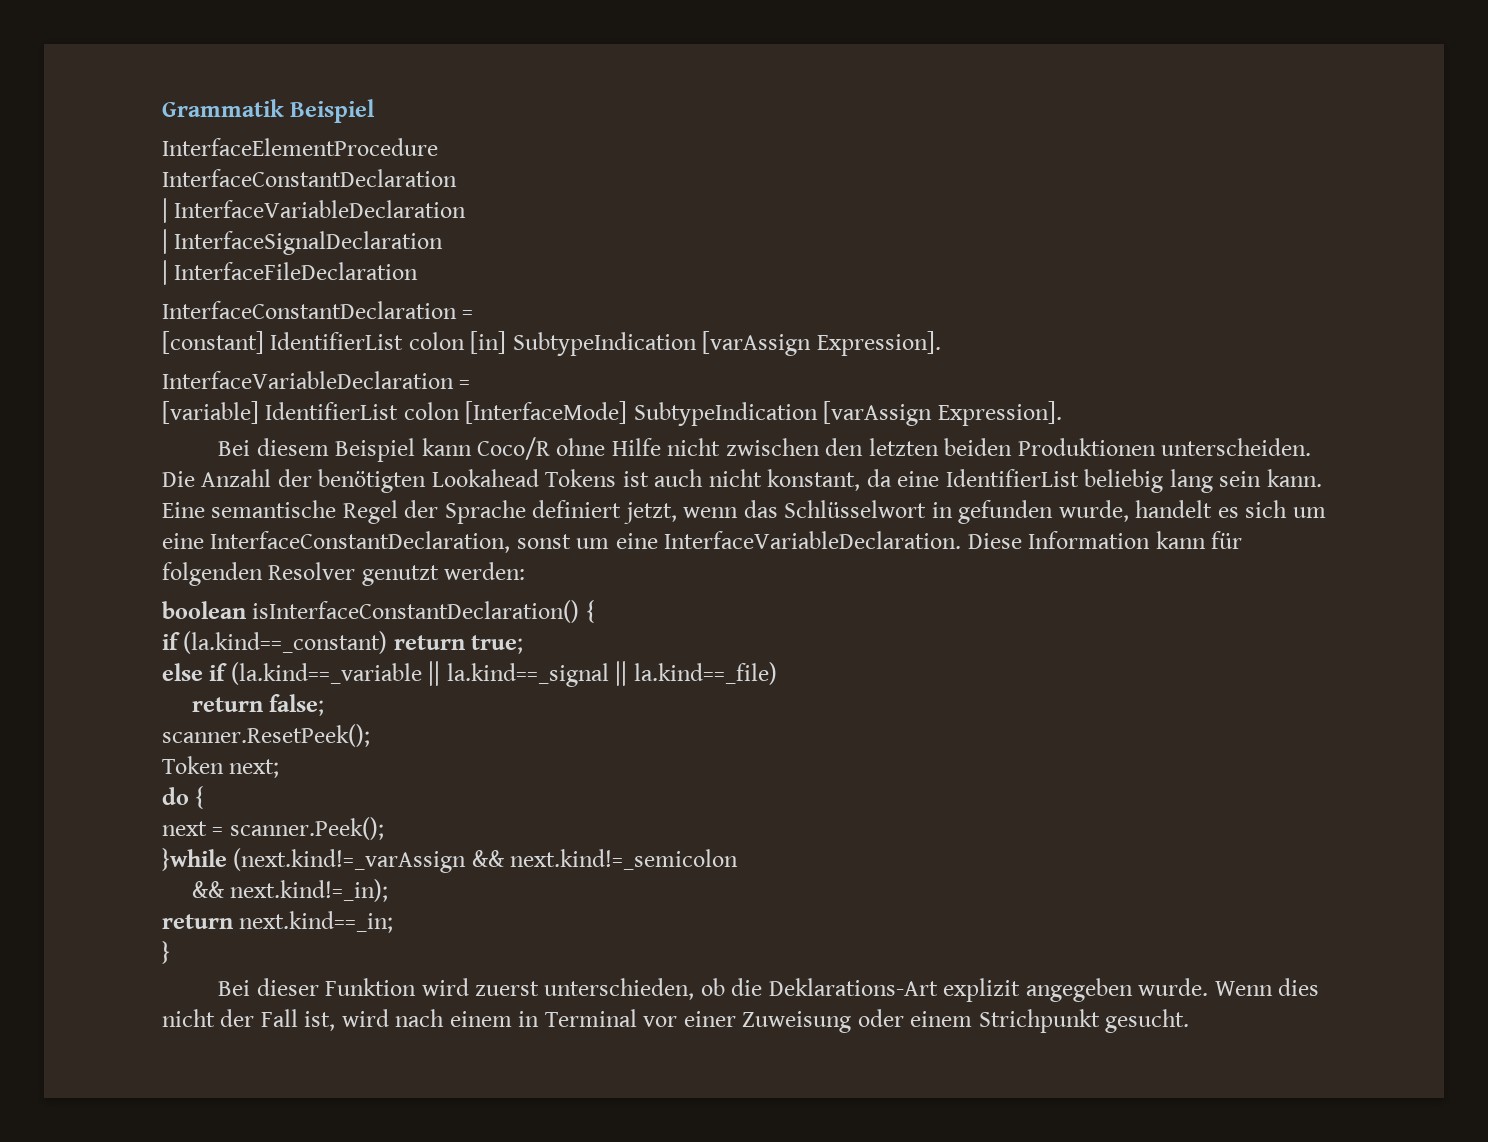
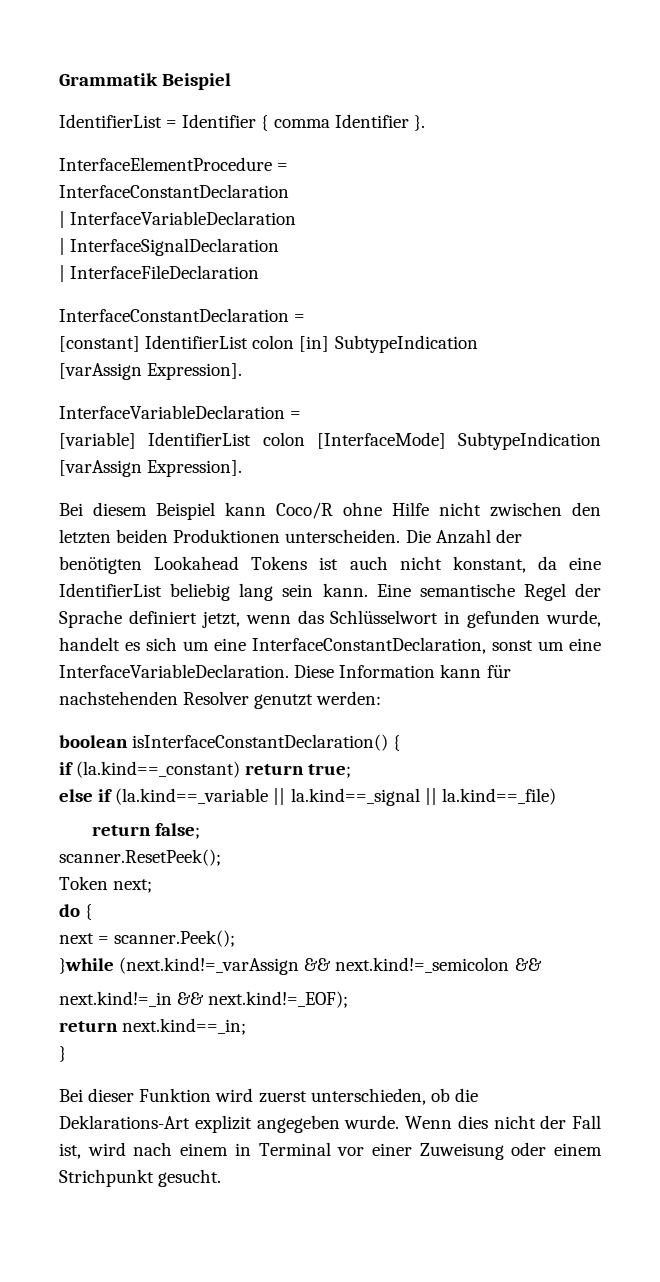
+ IdentifierList = Identifier { comma Identifier }.
- InterfaceElementProcedure
+ InterfaceElementProcedure =
- [constant] IdentifierList colon [in] SubtypeIndication [varAssign Expression].
+ [constant] IdentifierList colon [in] SubtypeIndication
+ [varAssign Expression].
- Diese Information kann für folgenden Resolver genutzt werden:
+ Diese Information kann für nachstehenden Resolver genutzt werden:
- }while (next.kind!=_varAssign && next.kind!=_semicolon
- && next.kind!=_in);
+ }while (next.kind!=_varAssign && next.kind!=_semicolon &&
+ next.kind!=_in && next.kind!=_EOF);

